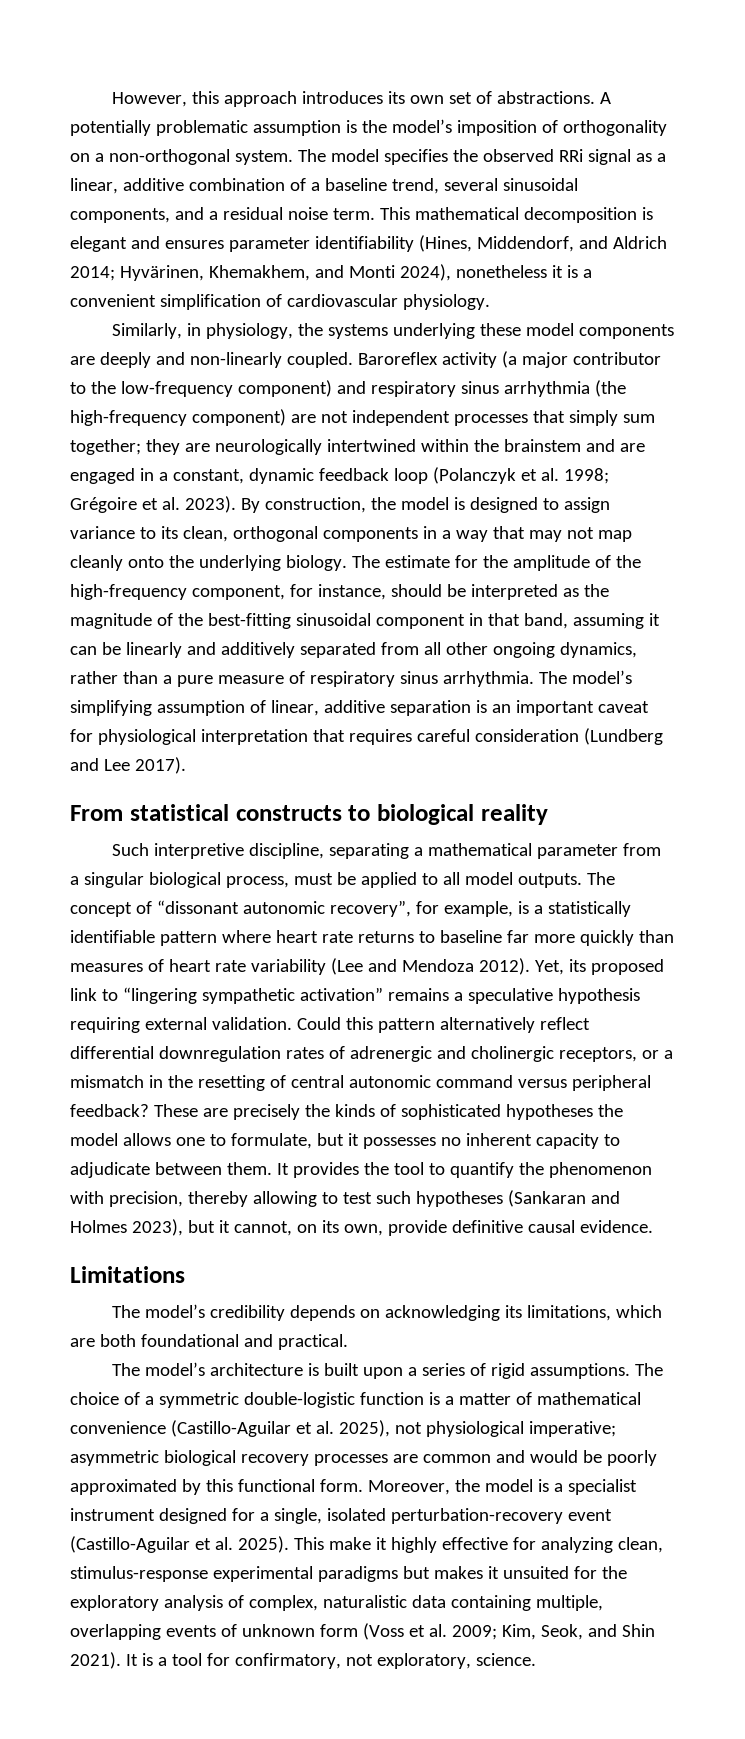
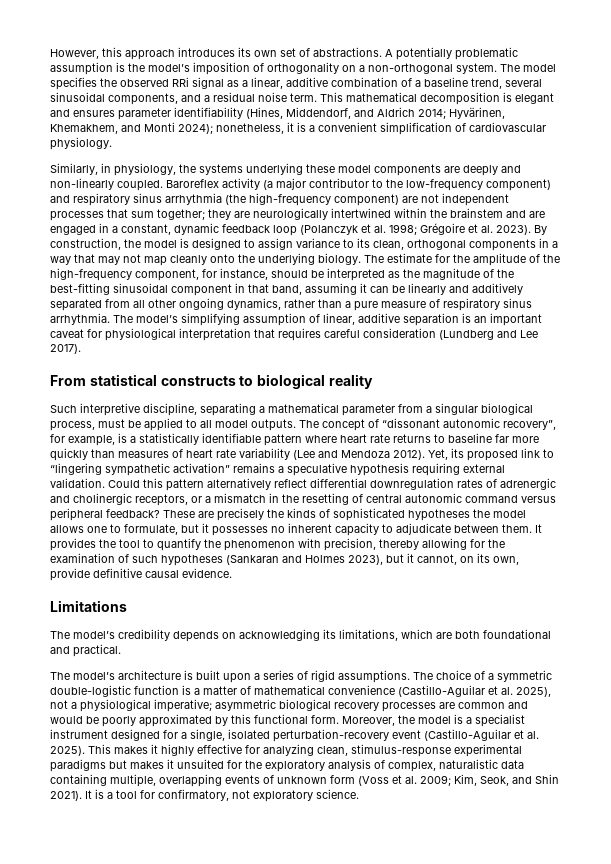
- This mathematical decomposition is elegant and ensures parameter identifiability (Hines, Middendorf, and Aldrich 2014; Hyvärinen, Khemakhem, and Monti 2024), nonetheless it is a convenient simplification of cardiovascular physiology.
+ This mathematical decomposition is elegant and ensures parameter identifiability (Hines, Middendorf, and Aldrich 2014; Hyvärinen, Khemakhem, and Monti 2024); nonetheless, it is a convenient simplification of cardiovascular physiology.
- Baroreflex activity (a major contributor to the low-frequency component) and respiratory sinus arrhythmia (the high-frequency component) are not independent processes that simply sum together; they are neurologically intertwined within the brainstem and are engaged in a constant, dynamic feedback loop (Polanczyk et al. 1998; Grégoire et al. 2023).
+ Baroreflex activity (a major contributor to the low-frequency component) and respiratory sinus arrhythmia (the high-frequency component) are not independent processes that sum together; they are neurologically intertwined within the brainstem and are engaged in a constant, dynamic feedback loop (Polanczyk et al. 1998; Grégoire et al. 2023).
- It provides the tool to quantify the phenomenon with precision, thereby allowing to test such hypotheses (Sankaran and Holmes 2023), but it cannot, on its own, provide definitive causal evidence.
+ It provides the tool to quantify the phenomenon with precision, thereby allowing for the examination of such hypotheses (Sankaran and Holmes 2023), but it cannot, on its own, provide definitive causal evidence.
- The choice of a symmetric double-logistic function is a matter of mathematical convenience (Castillo-Aguilar et al. 2025), not physiological imperative; asymmetric biological recovery processes are common and would be poorly approximated by this functional form.
+ The choice of a symmetric double-logistic function is a matter of mathematical convenience (Castillo-Aguilar et al. 2025), not a physiological imperative; asymmetric biological recovery processes are common and would be poorly approximated by this functional form.
- This make it highly effective for analyzing clean, stimulus-response experimental paradigms but makes it unsuited for the exploratory analysis of complex, naturalistic data containing multiple, overlapping events of unknown form (Voss et al. 2009; Kim, Seok, and Shin 2021).
+ This makes it highly effective for analyzing clean, stimulus-response experimental paradigms but makes it unsuited for the exploratory analysis of complex, naturalistic data containing multiple, overlapping events of unknown form (Voss et al. 2009; Kim, Seok, and Shin 2021).
- It is a tool for confirmatory, not exploratory, science.
+ It is a tool for confirmatory, not exploratory science.

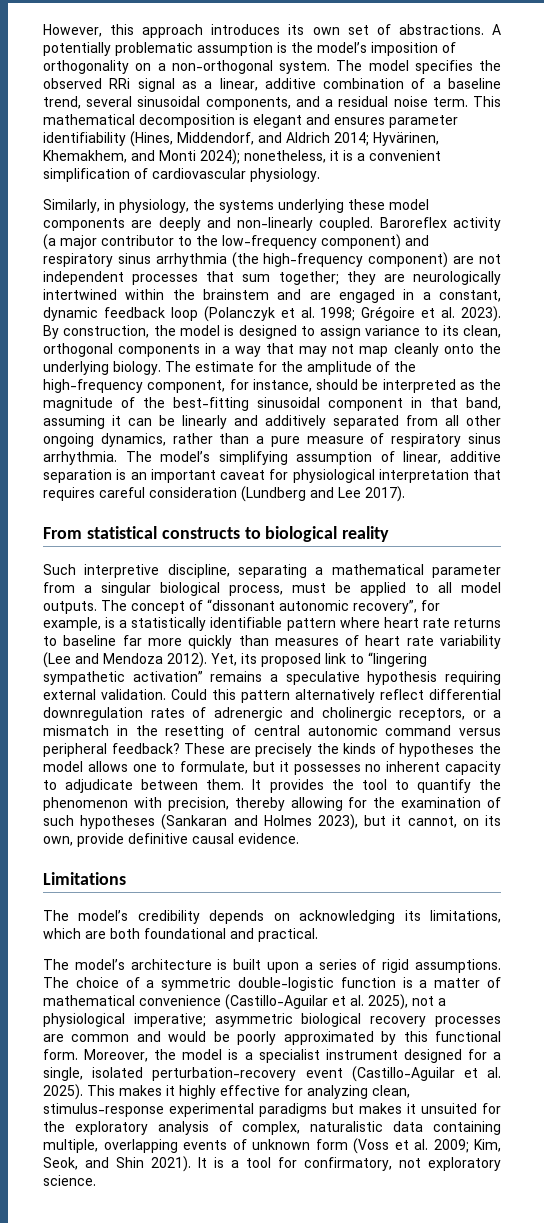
- These are precisely the kinds of sophisticated hypotheses the model allows one to formulate, but it possesses no inherent capacity to adjudicate between them.
+ These are precisely the kinds of hypotheses the model allows one to formulate, but it possesses no inherent capacity to adjudicate between them.

